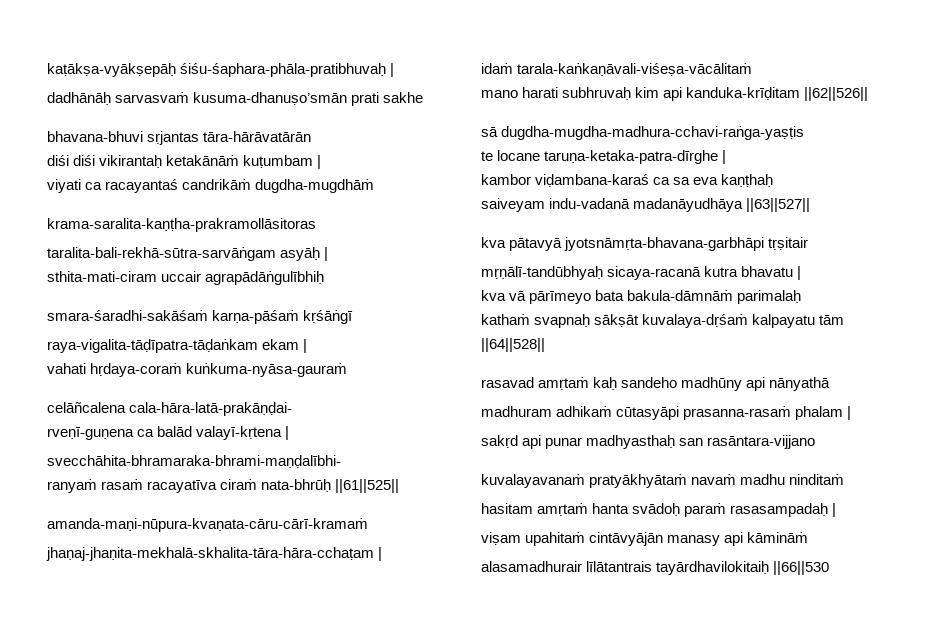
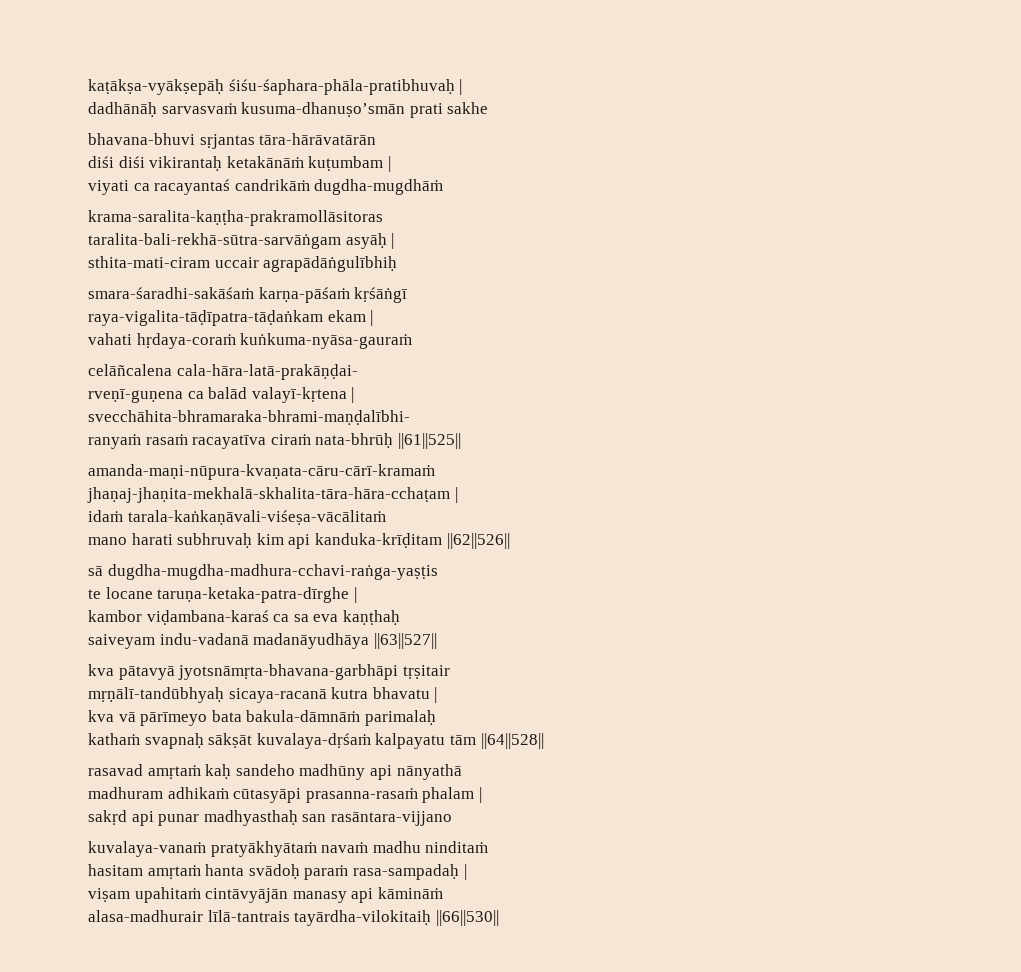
- kuvalayavanaṁ pratyākhyātaṁ navaṁ madhu ninditaṁ
+ kuvalaya-vanaṁ pratyākhyātaṁ navaṁ madhu ninditaṁ
- hasitam amṛtaṁ hanta svādoḥ paraṁ rasasampadaḥ |
+ hasitam amṛtaṁ hanta svādoḥ paraṁ rasa-sampadaḥ |
- alasamadhurair līlātantrais tayārdhavilokitaiḥ ||66||530
+ alasa-madhurair līlā-tantrais tayārdha-vilokitaiḥ ||66||530||

